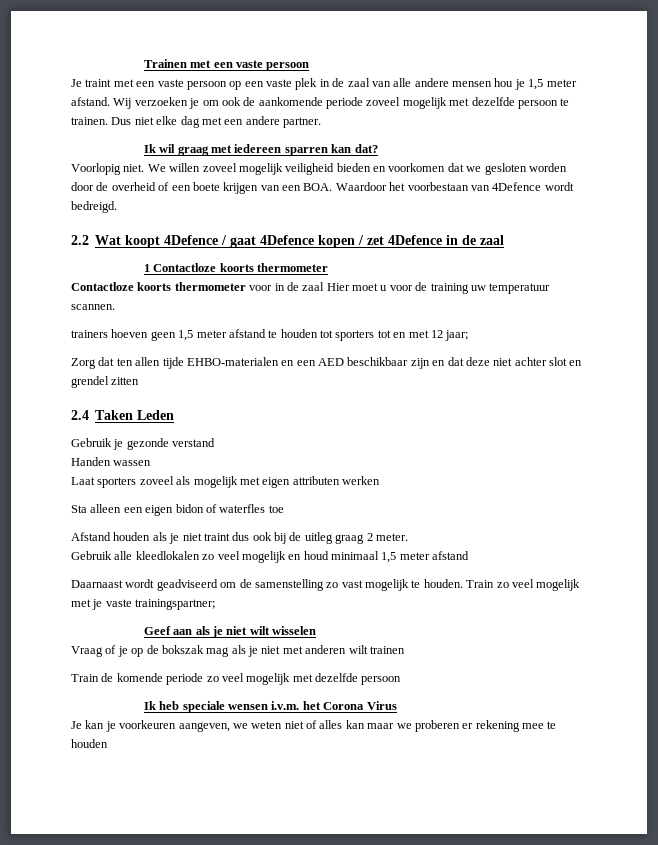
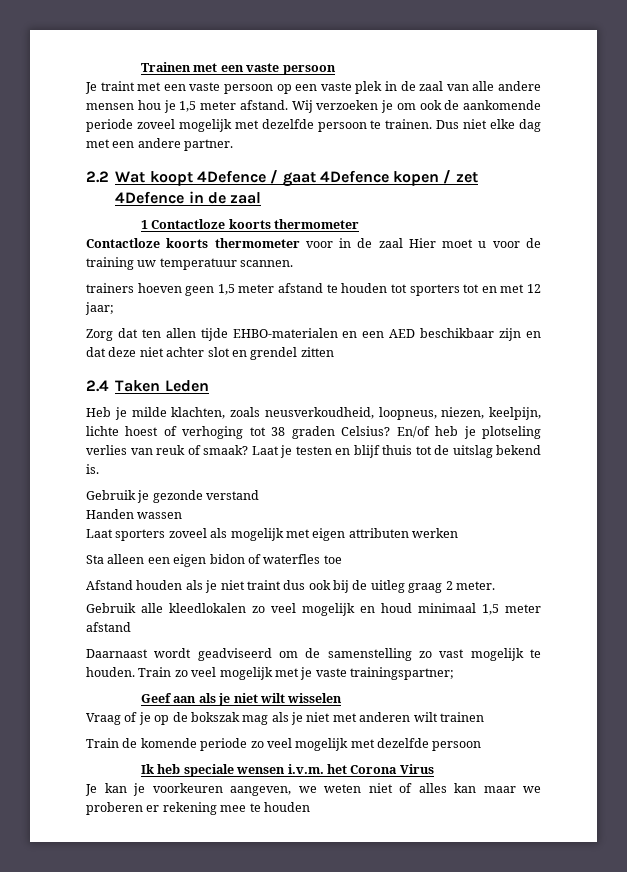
- Ik wil graag met iedereen sparren kan dat?
- Voorlopig niet. We willen zoveel mogelijk veiligheid bieden en voorkomen dat we gesloten worden door de overheid of een boete krijgen van een BOA. Waardoor het voorbestaan van 4Defence wordt bedreigd.
+ Heb je milde klachten, zoals neusverkoudheid, loopneus, niezen, keelpijn, lichte hoest of verhoging tot 38 graden Celsius? En/of heb je plotseling verlies van reuk of smaak? Laat je testen en blijf thuis tot de uitslag bekend is.

